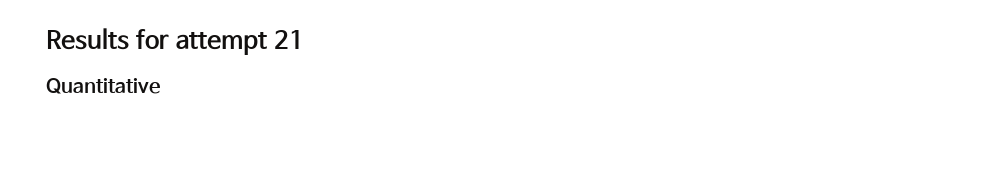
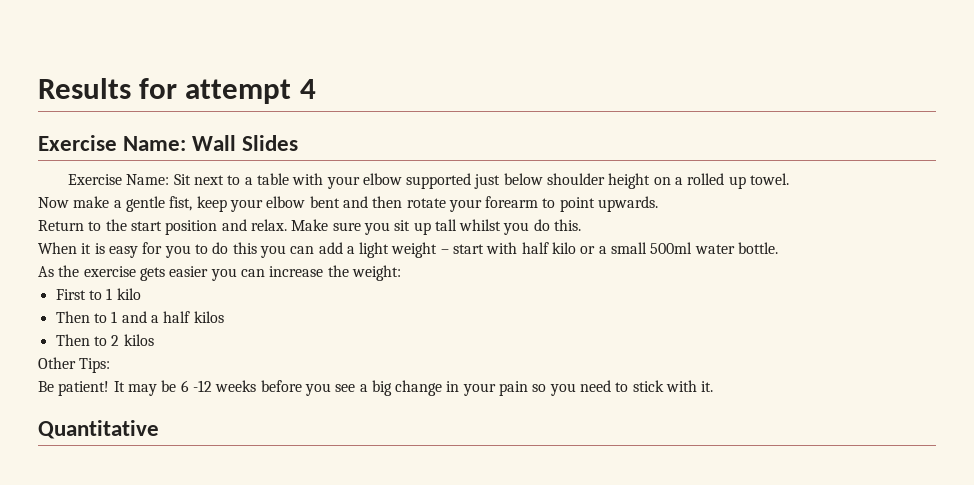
- Results for attempt 21
+ Results for attempt 4
+ Exercise Name: Wall Slides
+ Exercise Name: Sit next to a table with your elbow supported just below shoulder height on a rolled up towel.
+ Now make a gentle fist, keep your elbow bent and then rotate your forearm to point upwards.
+ Return to the start position and relax. Make sure you sit up tall whilst you do this.
+ When it is easy for you to do this you can add a light weight – start with half kilo or a small 500ml water bottle.
+ As the exercise gets easier you can increase the weight:
+ First to 1 kilo
+ Then to 1 and a half kilos
+ Then to 2 kilos
+ Other Tips:
+ Be patient! It may be 6 -12 weeks before you see a big change in your pain so you need to stick with it.

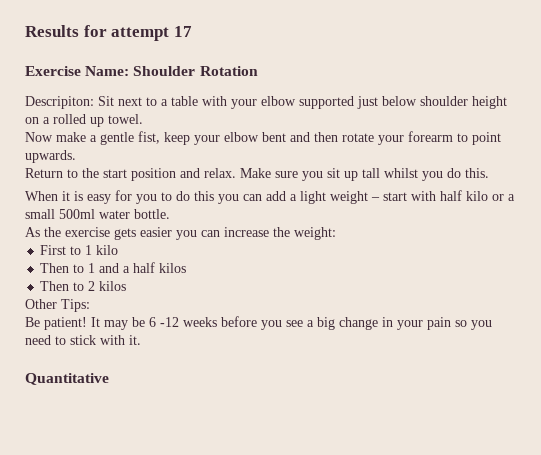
- Results for attempt 4
- Exercise Name: Wall Slides
- Exercise Name: Sit next to a table with your elbow supported just below shoulder height on a rolled up towel.
+ Results for attempt 17
+ Exercise Name: Shoulder Rotation
+ Descripiton: Sit next to a table with your elbow supported just below shoulder height on a rolled up towel.

